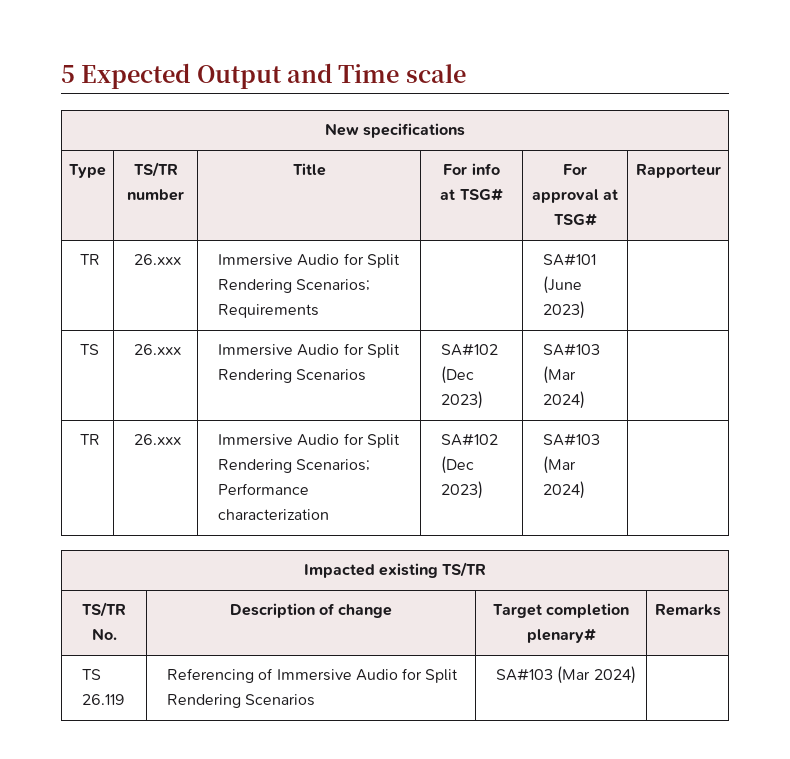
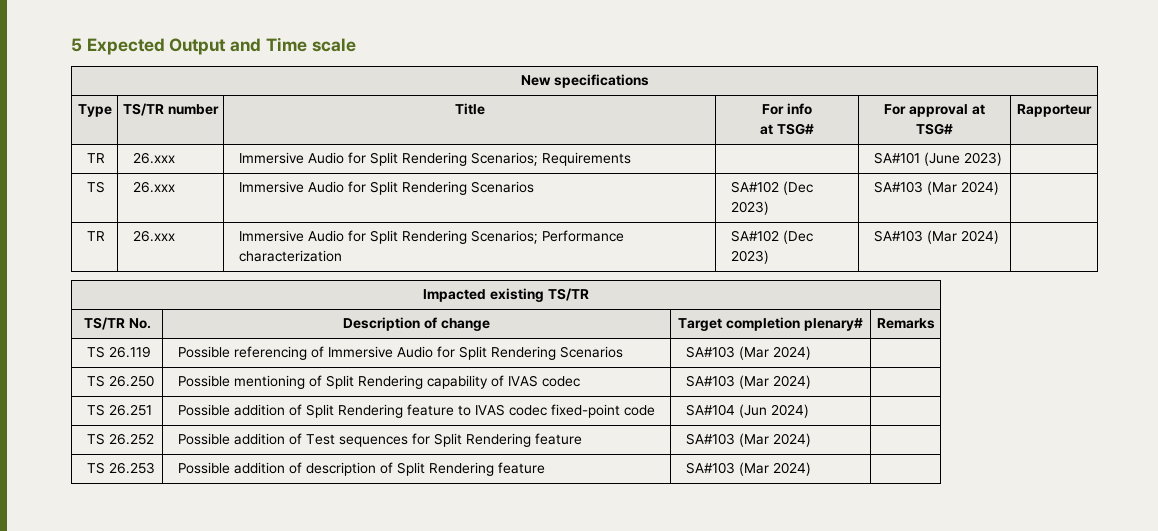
- TS 26.119 | Referencing of Immersive Audio for Split Rendering Scenarios | SA#103 (Mar 2024) |
+ TS 26.119 | Possible referencing of Immersive Audio for Split Rendering Scenarios | SA#103 (Mar 2024) |
+ TS 26.250 | Possible mentioning of Split Rendering capability of IVAS codec | SA#103 (Mar 2024) |
+ TS 26.251 | Possible addition of Split Rendering feature to IVAS codec fixed-point code | SA#104 (Jun 2024) |
+ TS 26.252 | Possible addition of Test sequences for Split Rendering feature | SA#103 (Mar 2024) |
+ TS 26.253 | Possible addition of description of Split Rendering feature | SA#103 (Mar 2024) |

